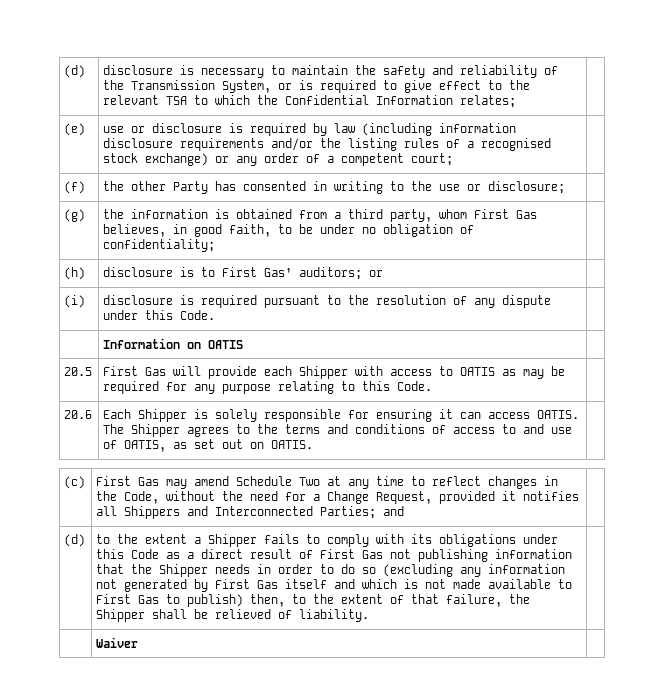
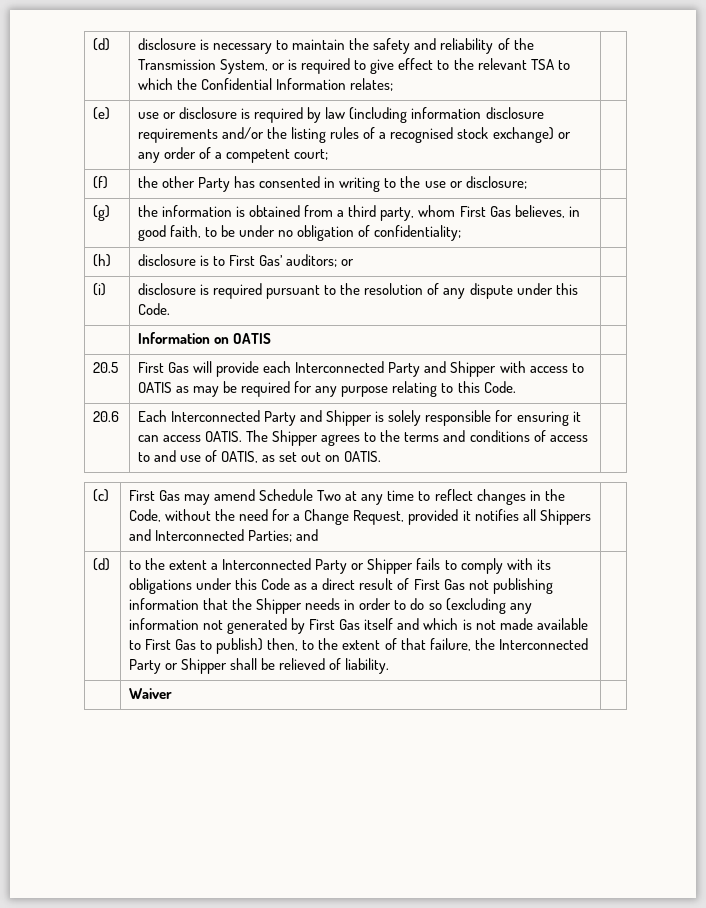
- 20.5 | First Gas will provide each Shipper with access to OATIS as may be required for any purpose relating to this Code. |
+ 20.5 | First Gas will provide each Interconnected Party and Shipper with access to OATIS as may be required for any purpose relating to this Code. |
- 20.6 | Each Shipper is solely responsible for ensuring it can access OATIS. The Shipper agrees to the terms and conditions of access to and use of OATIS, as set out on OATIS. |
+ 20.6 | Each Interconnected Party and Shipper is solely responsible for ensuring it can access OATIS. The Shipper agrees to the terms and conditions of access to and use of OATIS, as set out on OATIS. |
- to the extent a Shipper fails to comply with its obligations under this Code as a direct result of First Gas not publishing information that the Shipper needs in order to do so (excluding any information not generated by First Gas itself and which is not made available to First Gas to publish) then, to the extent of that failure, the Shipper shall be relieved of liability.
+ to the extent a Interconnected Party or Shipper fails to comply with its obligations under this Code as a direct result of First Gas not publishing information that the Shipper needs in order to do so (excluding any information not generated by First Gas itself and which is not made available to First Gas to publish) then, to the extent of that failure, the Interconnected Party or Shipper shall be relieved of liability.

